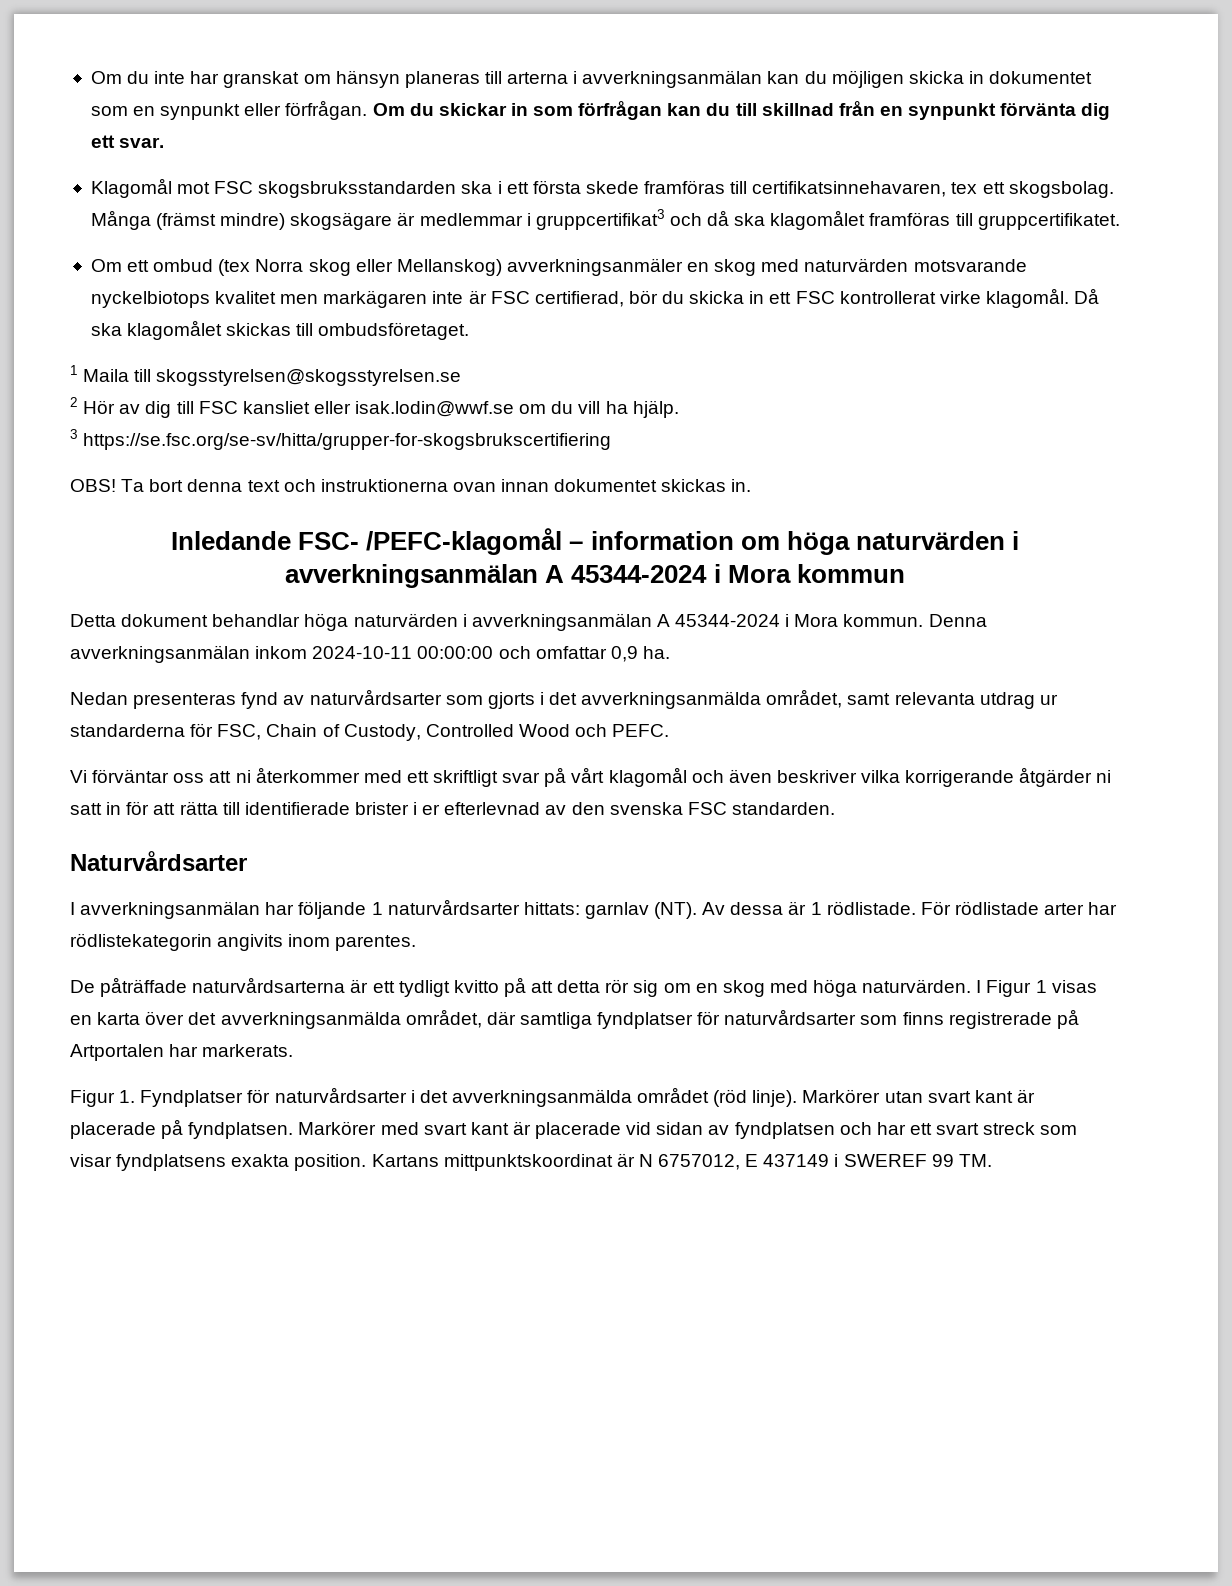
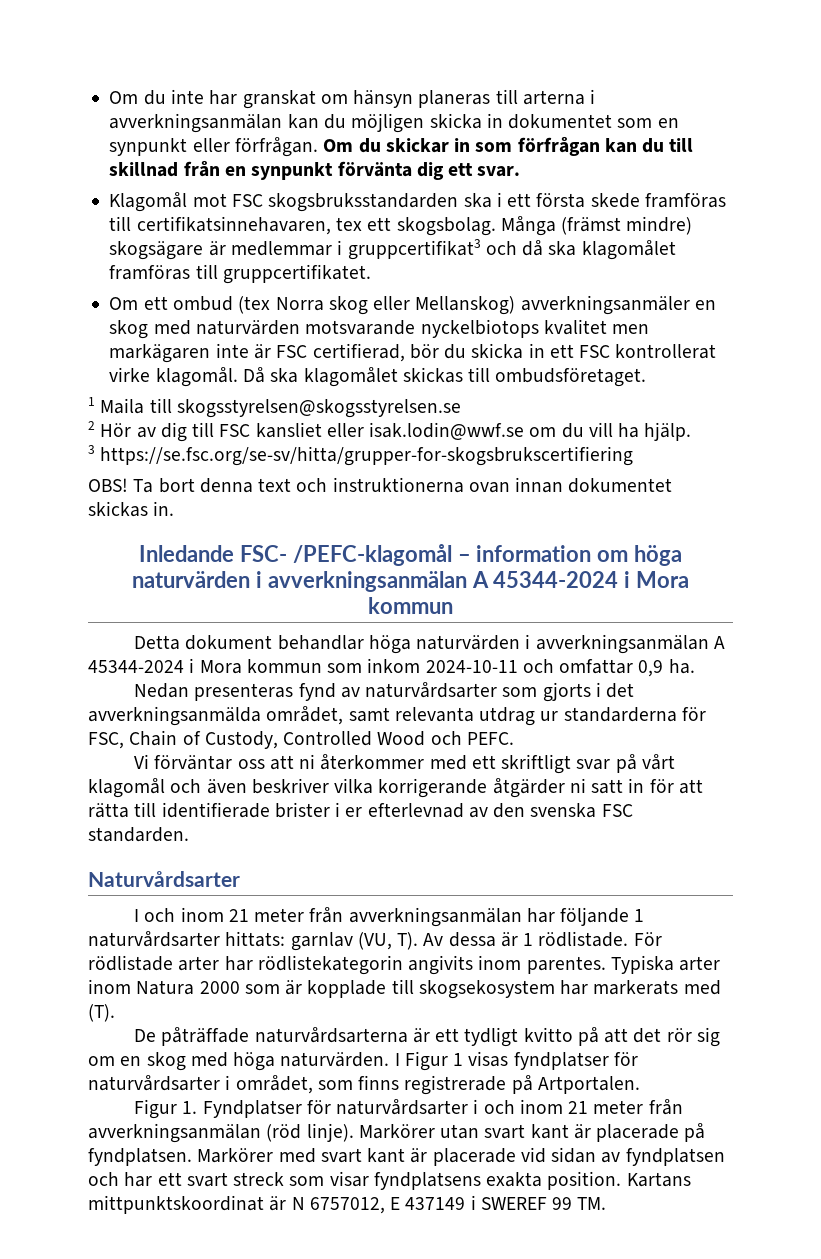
- Detta dokument behandlar höga naturvärden i avverkningsanmälan A 45344-2024 i Mora kommun. Denna avverkningsanmälan inkom 2024-10-11 00:00:00 och omfattar 0,9 ha.
+ Detta dokument behandlar höga naturvärden i avverkningsanmälan A 45344-2024 i Mora kommun som inkom 2024-10-11 och omfattar 0,9 ha.
- I avverkningsanmälan har följande 1 naturvårdsarter hittats: garnlav (NT). Av dessa är 1 rödlistade.
+ I och inom 21 meter från avverkningsanmälan har följande 1 naturvårdsarter hittats: garnlav (VU, T). Av dessa är 1 rödlistade.
+ Typiska arter inom Natura 2000 som är kopplade till skogsekosystem har markerats med (T).
- De påträffade naturvårdsarterna är ett tydligt kvitto på att detta rör sig om en skog med höga naturvärden.
+ De påträffade naturvårdsarterna är ett tydligt kvitto på att det rör sig om en skog med höga naturvärden.
- I Figur 1 visas en karta över det avverkningsanmälda området, där samtliga fyndplatser för naturvårdsarter som finns registrerade på Artportalen har markerats.
+ I Figur 1 visas fyndplatser för naturvårdsarter i området, som finns registrerade på Artportalen.
- Figur 1. Fyndplatser för naturvårdsarter i det avverkningsanmälda området (röd linje).
+ Figur 1. Fyndplatser för naturvårdsarter i och inom 21 meter från avverkningsanmälan (röd linje).

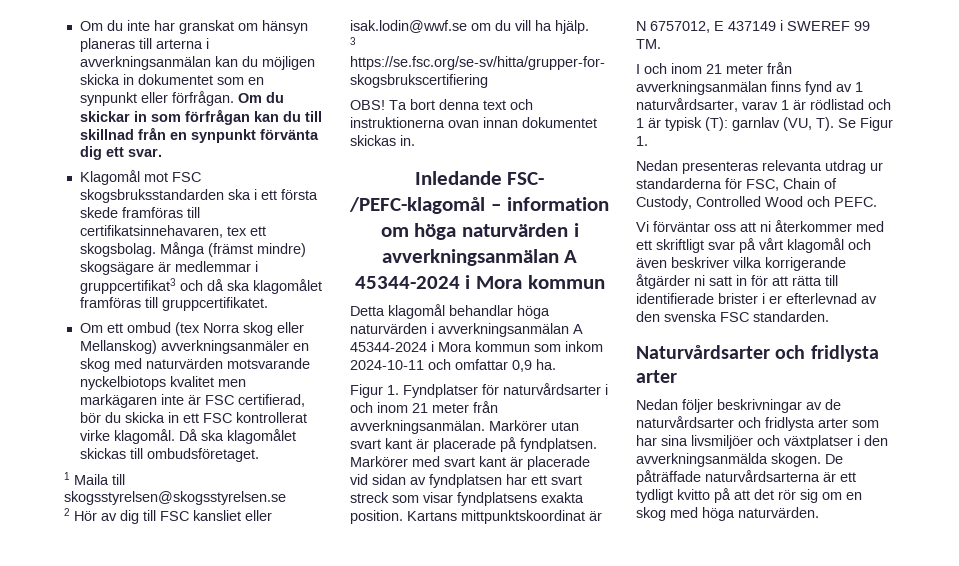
- Detta dokument behandlar höga naturvärden i avverkningsanmälan A 45344-2024 i Mora kommun som inkom 2024-10-11 och omfattar 0,9 ha.
+ Detta klagomål behandlar höga naturvärden i avverkningsanmälan A 45344-2024 i Mora kommun som inkom 2024-10-11 och omfattar 0,9 ha.
- Nedan presenteras fynd av naturvårdsarter som gjorts i det avverkningsanmälda området, samt relevanta utdrag ur standarderna för FSC, Chain of Custody, Controlled Wood och PEFC.
+ Figur 1. Fyndplatser för naturvårdsarter i och inom 21 meter från avverkningsanmälan. Markörer utan svart kant är placerade på fyndplatsen. Markörer med svart kant är placerade vid sidan av fyndplatsen har ett svart streck som visar fyndplatsens exakta position. Kartans mittpunktskoordinat är N 6757012, E 437149 i SWEREF 99 TM.
+ I och inom 21 meter från avverkningsanmälan finns fynd av 1 naturvårdsarter, varav 1 är rödlistad och 1 är typisk (T): garnlav (VU, T). Se Figur 1.
+ Nedan presenteras relevanta utdrag ur standarderna för FSC, Chain of Custody, Controlled Wood och PEFC.
- Naturvårdsarter
- I och inom 21 meter från avverkningsanmälan har följande 1 naturvårdsarter hittats: garnlav (VU, T). Av dessa är 1 rödlistade. För rödlistade arter har rödlistekategorin angivits inom parentes. Typiska arter inom Natura 2000 som är kopplade till skogsekosystem har markerats med (T).
- De påträffade naturvårdsarterna är ett tydligt kvitto på att det rör sig om en skog med höga naturvärden. I Figur 1 visas fyndplatser för naturvårdsarter i området, som finns registrerade på Artportalen.
- Figur 1. Fyndplatser för naturvårdsarter i och inom 21 meter från avverkningsanmälan (röd linje). Markörer utan svart kant är placerade på fyndplatsen. Markörer med svart kant är placerade vid sidan av fyndplatsen och har ett svart streck som visar fyndplatsens exakta position. Kartans mittpunktskoordinat är N 6757012, E 437149 i SWEREF 99 TM.
+ Naturvårdsarter och fridlysta arter
+ Nedan följer beskrivningar av de naturvårdsarter och fridlysta arter som har sina livsmiljöer och växtplatser i den avverkningsanmälda skogen. De påträffade naturvårdsarterna är ett tydligt kvitto på att det rör sig om en skog med höga naturvärden.

